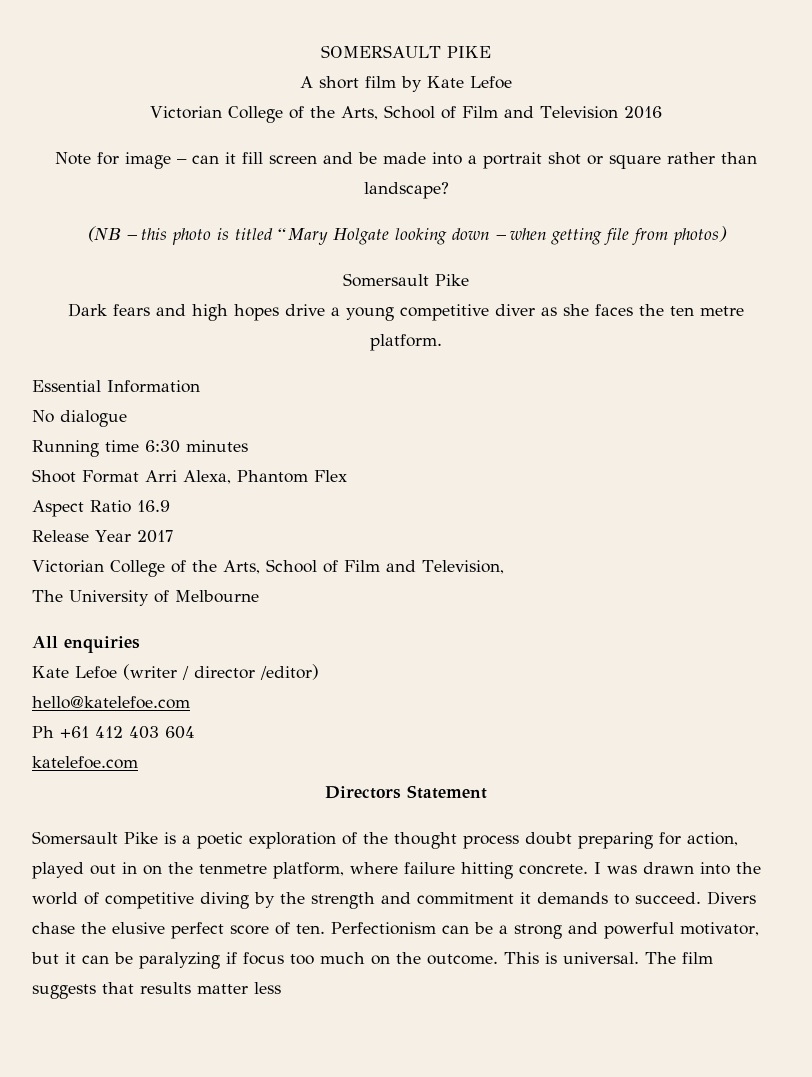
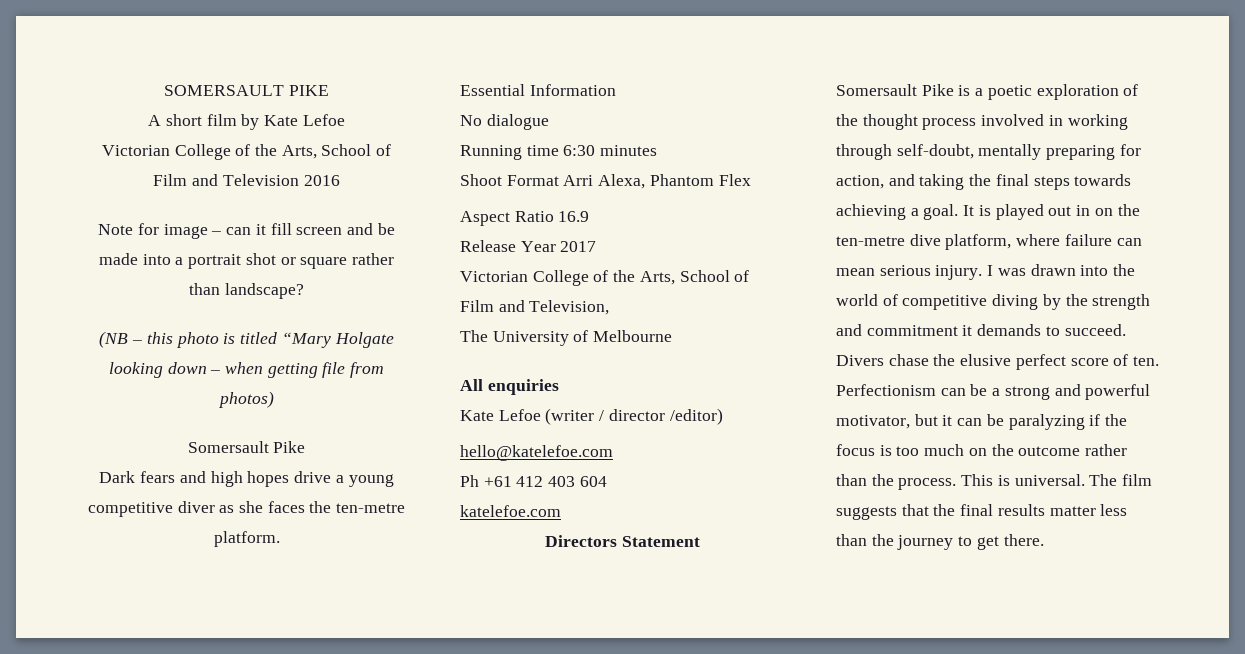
- Dark fears and high hopes drive a young competitive diver as she faces the ten metre platform.
+ Dark fears and high hopes drive a young competitive diver as she faces the ten-metre platform.
- Somersault Pike is a poetic exploration of the thought process doubt preparing for action, played out in on the tenmetre platform, where failure hitting concrete.
+ Somersault Pike is a poetic exploration of the thought process involved in working through self-doubt, mentally preparing for action, and taking the final steps towards achieving a goal. It is played out in on the ten-metre dive platform, where failure can mean serious injury.
- Perfectionism can be a strong and powerful motivator, but it can be paralyzing if focus too much on the outcome.
+ Perfectionism can be a strong and powerful motivator, but it can be paralyzing if the focus is too much on the outcome rather than the process.
- The film suggests that results matter less
+ The film suggests that the final results matter less than the journey to get there.

